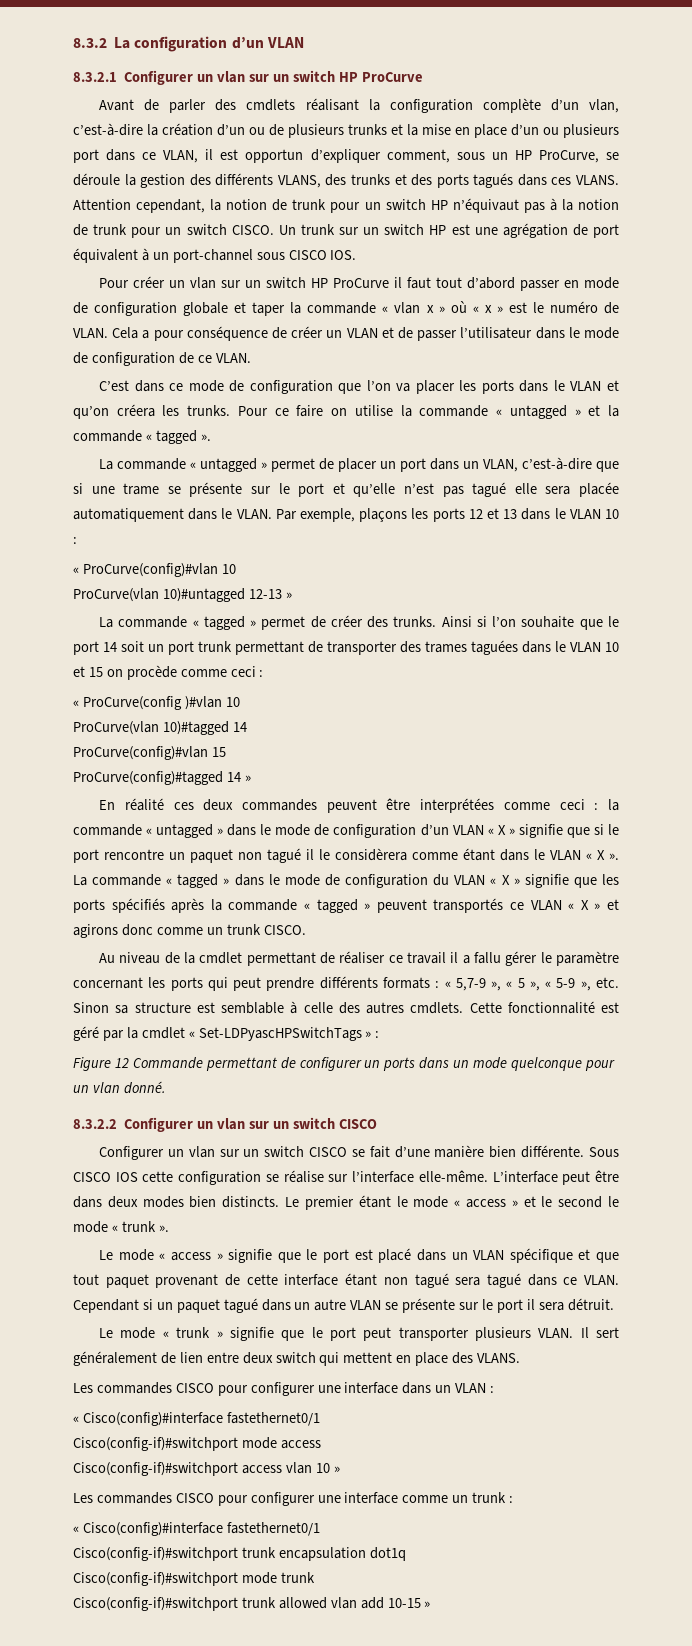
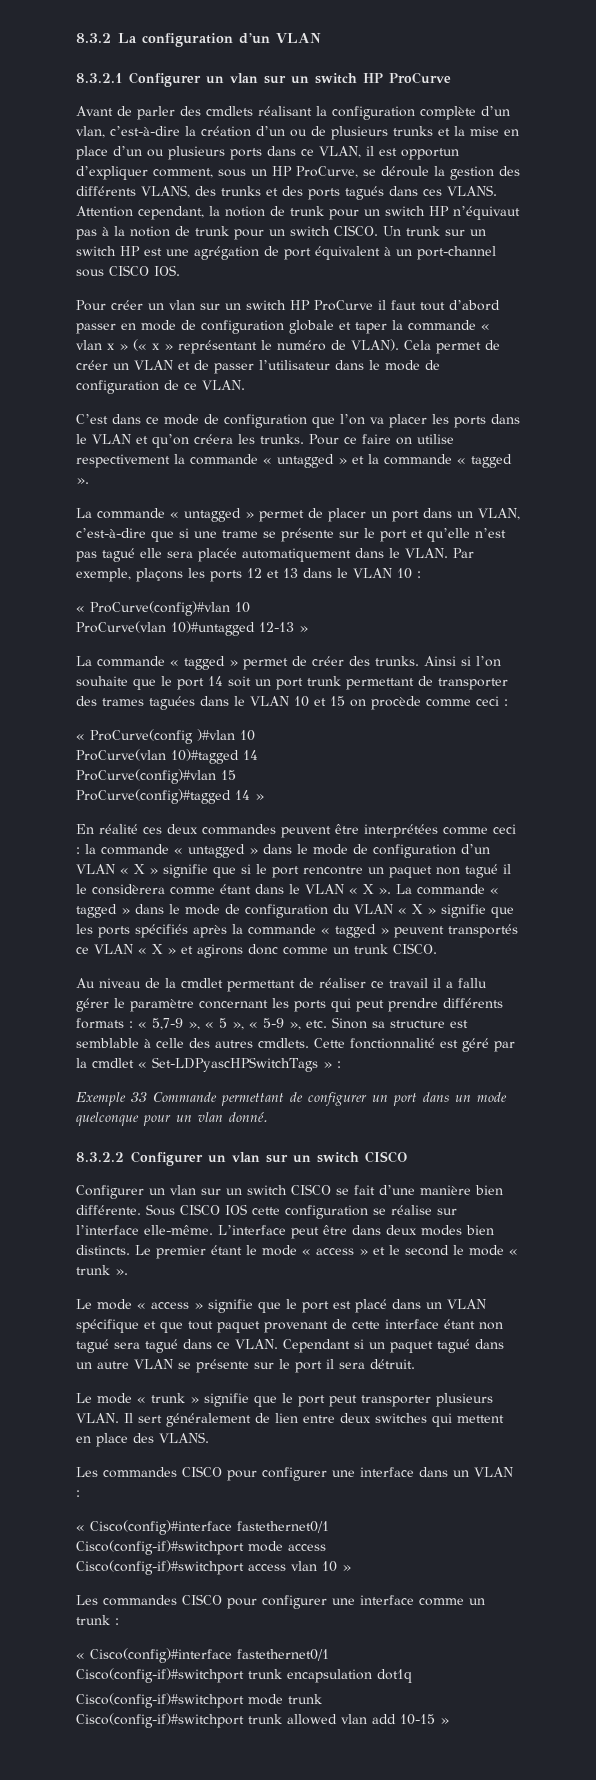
- Avant de parler des cmdlets réalisant la configuration complète d’un vlan, c’est-à-dire la création d’un ou de plusieurs trunks et la mise en place d’un ou plusieurs port dans ce VLAN, il est opportun d’expliquer comment, sous un HP ProCurve, se déroule la gestion des différents VLANS, des trunks et des ports tagués dans ces VLANS.
+ Avant de parler des cmdlets réalisant la configuration complète d’un vlan, c’est-à-dire la création d’un ou de plusieurs trunks et la mise en place d’un ou plusieurs ports dans ce VLAN, il est opportun d’expliquer comment, sous un HP ProCurve, se déroule la gestion des différents VLANS, des trunks et des ports tagués dans ces VLANS.
- Pour créer un vlan sur un switch HP ProCurve il faut tout d’abord passer en mode de configuration globale et taper la commande « vlan x » où « x » est le numéro de VLAN. Cela a pour conséquence de créer un VLAN et de passer l’utilisateur dans le mode de configuration de ce VLAN.
+ Pour créer un vlan sur un switch HP ProCurve il faut tout d’abord passer en mode de configuration globale et taper la commande « vlan x » (« x » représentant le numéro de VLAN). Cela permet de créer un VLAN et de passer l’utilisateur dans le mode de configuration de ce VLAN.
- Pour ce faire on utilise la commande « untagged » et la commande « tagged ».
+ Pour ce faire on utilise respectivement la commande « untagged » et la commande « tagged ».
- Figure 12 Commande permettant de configurer un ports dans un mode quelconque pour un vlan donné.
+ Exemple 33 Commande permettant de configurer un port dans un mode quelconque pour un vlan donné.
- Il sert généralement de lien entre deux switch qui mettent en place des VLANS.
+ Il sert généralement de lien entre deux switches qui mettent en place des VLANS.

